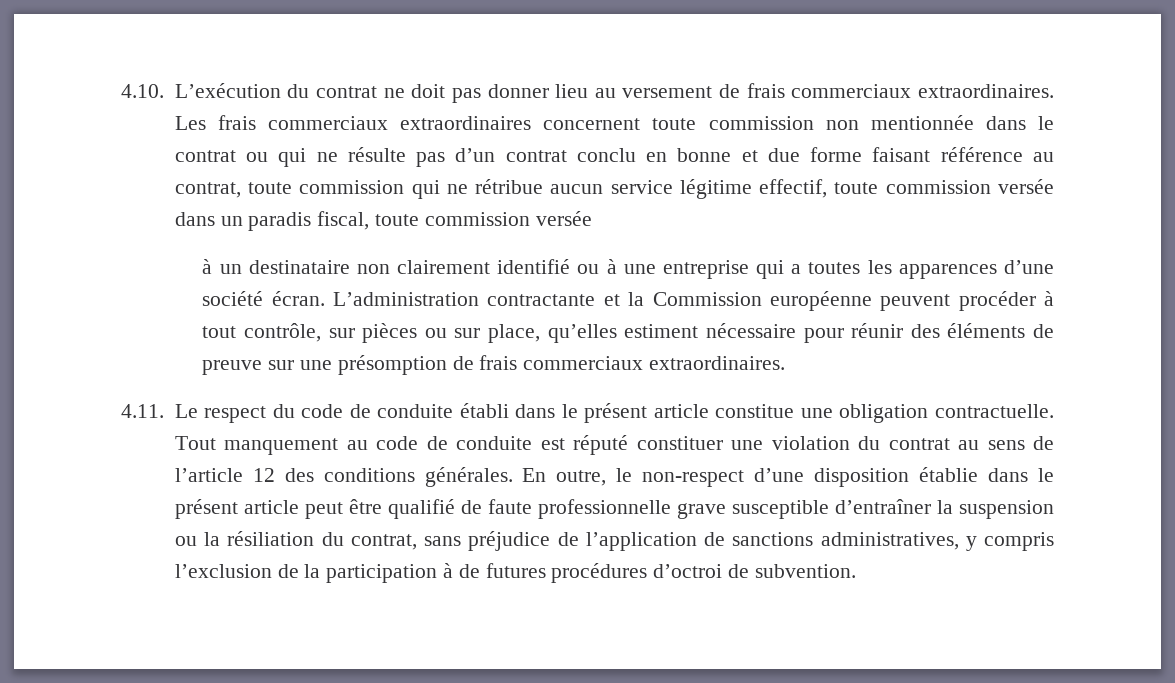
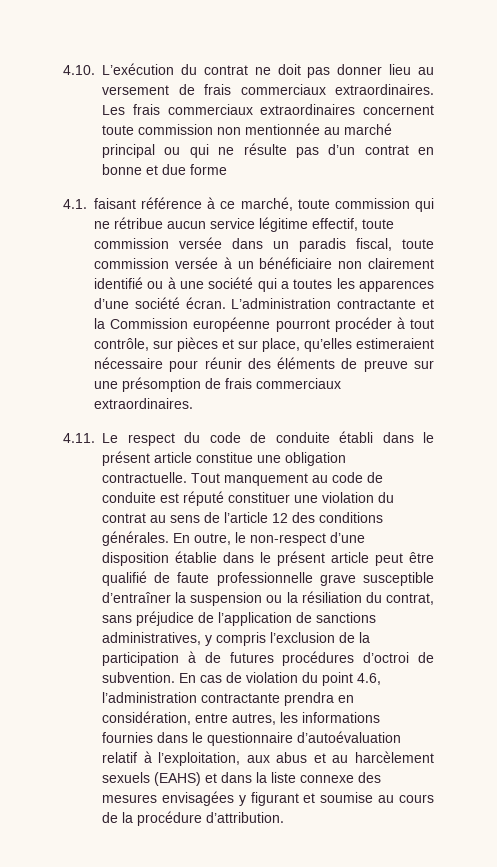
- Les frais commerciaux extraordinaires concernent toute commission non mentionnée dans le contrat ou qui ne résulte pas d’un contrat conclu en bonne et due forme faisant référence au contrat, toute commission qui ne rétribue aucun service légitime effectif, toute commission versée dans un paradis fiscal, toute commission versée
- à un destinataire non clairement identifié ou à une entreprise qui a toutes les apparences d’une société écran.
+ Les frais commerciaux extraordinaires concernent toute commission non mentionnée au marché principal ou qui ne résulte pas d’un contrat en bonne et due forme
+ 4.1. faisant référence à ce marché, toute commission qui ne rétribue aucun service légitime effectif, toute commission versée dans un paradis fiscal, toute commission versée à un bénéficiaire non clairement identifié ou à une société qui a toutes les apparences d’une société écran.
- L’administration contractante et la Commission européenne peuvent procéder à tout contrôle, sur pièces ou sur place, qu’elles estiment nécessaire pour réunir des éléments de preuve sur une présomption de frais commerciaux extraordinaires.
+ L’administration contractante et la Commission européenne pourront procéder à tout contrôle, sur pièces et sur place, qu’elles estimeraient nécessaire pour réunir des éléments de preuve sur une présomption de frais commerciaux extraordinaires.
+ En cas de violation du point 4.6, l’administration contractante prendra en considération, entre autres, les informations fournies dans le questionnaire d’autoévaluation relatif à l’exploitation, aux abus et au harcèlement sexuels (EAHS) et dans la liste connexe des mesures envisagées y figurant et soumise au cours de la procédure d’attribution.

